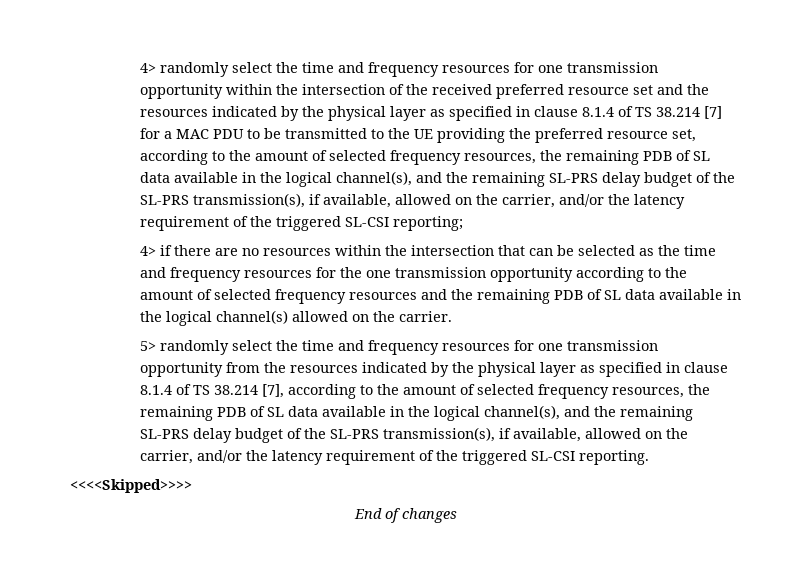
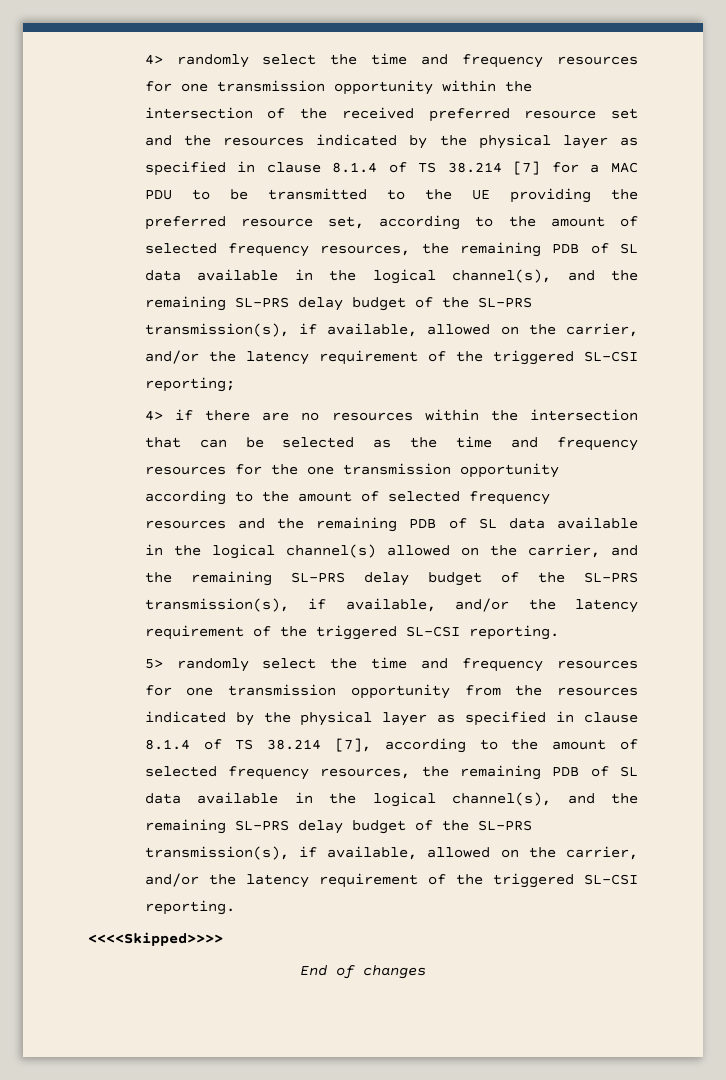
- 4> if there are no resources within the intersection that can be selected as the time and frequency resources for the one transmission opportunity according to the amount of selected frequency resources and the remaining PDB of SL data available in the logical channel(s) allowed on the carrier.
+ 4> if there are no resources within the intersection that can be selected as the time and frequency resources for the one transmission opportunity according to the amount of selected frequency resources and the remaining PDB of SL data available in the logical channel(s) allowed on the carrier, and the remaining SL-PRS delay budget of the SL-PRS transmission(s), if available, and/or the latency requirement of the triggered SL-CSI reporting.

